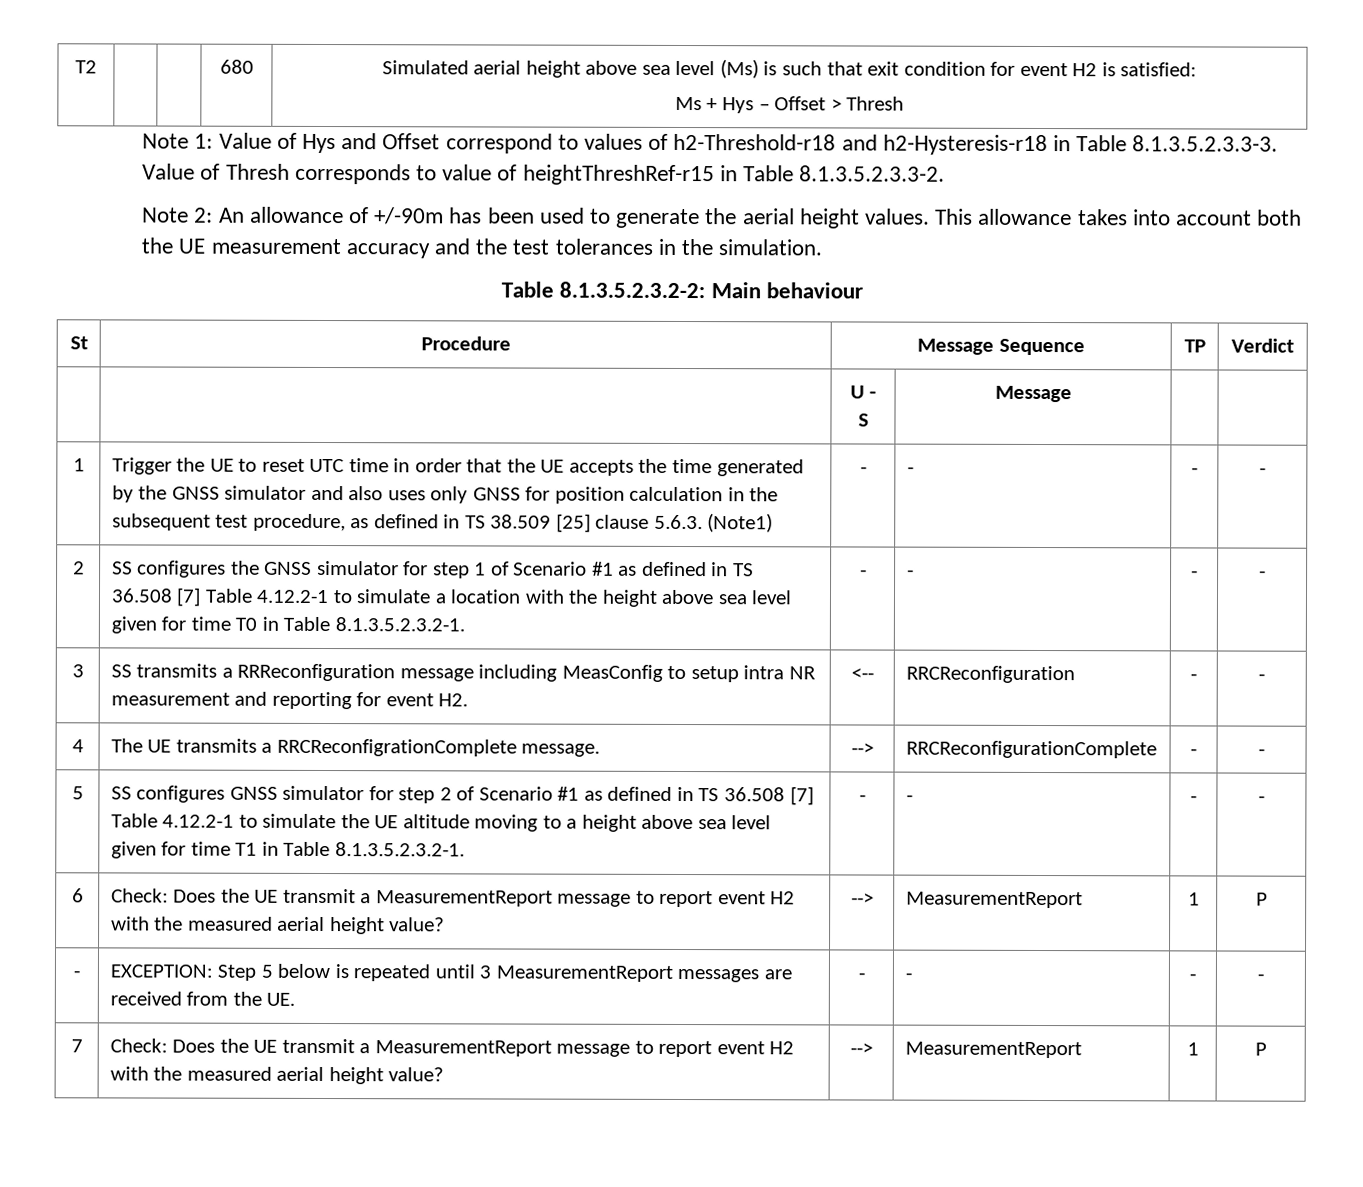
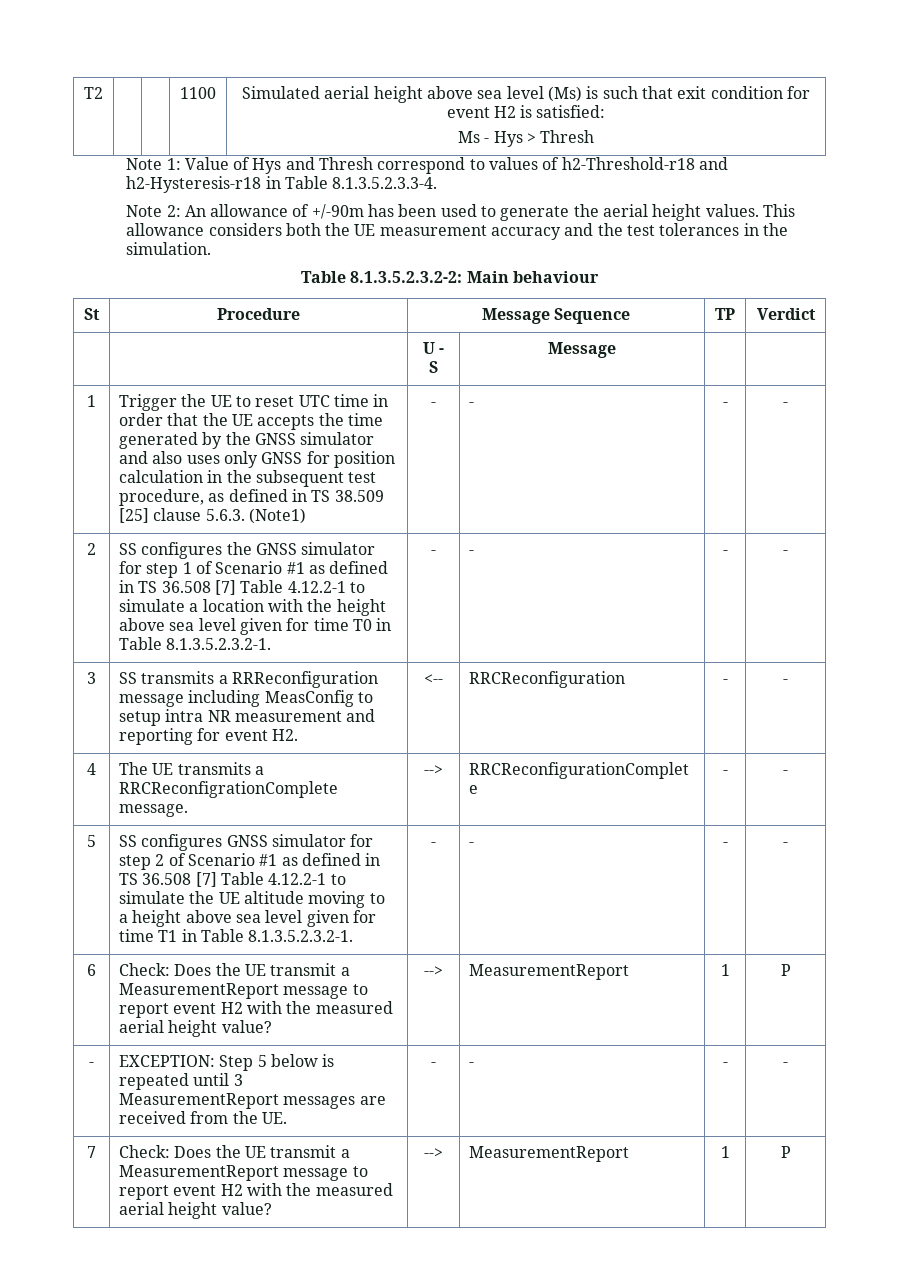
- T2 | | | 680 | Simulated aerial height above sea level (Ms) is such that exit condition for event H2 is satisfied:
- Ms + Hys – Offset > Thresh
+ T2 | | | 1100 | Simulated aerial height above sea level (Ms) is such that exit condition for event H2 is satisfied:
+ Ms - Hys > Thresh
- Note 1: Value of Hys and Offset correspond to values of h2-Threshold-r18 and h2-Hysteresis-r18 in Table 8.1.3.5.2.3.3-3. Value of Thresh corresponds to value of heightThreshRef-r15 in Table 8.1.3.5.2.3.3-2.
+ Note 1: Value of Hys and Thresh correspond to values of h2-Threshold-r18 and h2-Hysteresis-r18 in Table 8.1.3.5.2.3.3-4.
- This allowance takes into account both the UE measurement accuracy and the test tolerances in the simulation.
+ This allowance considers both the UE measurement accuracy and the test tolerances in the simulation.

